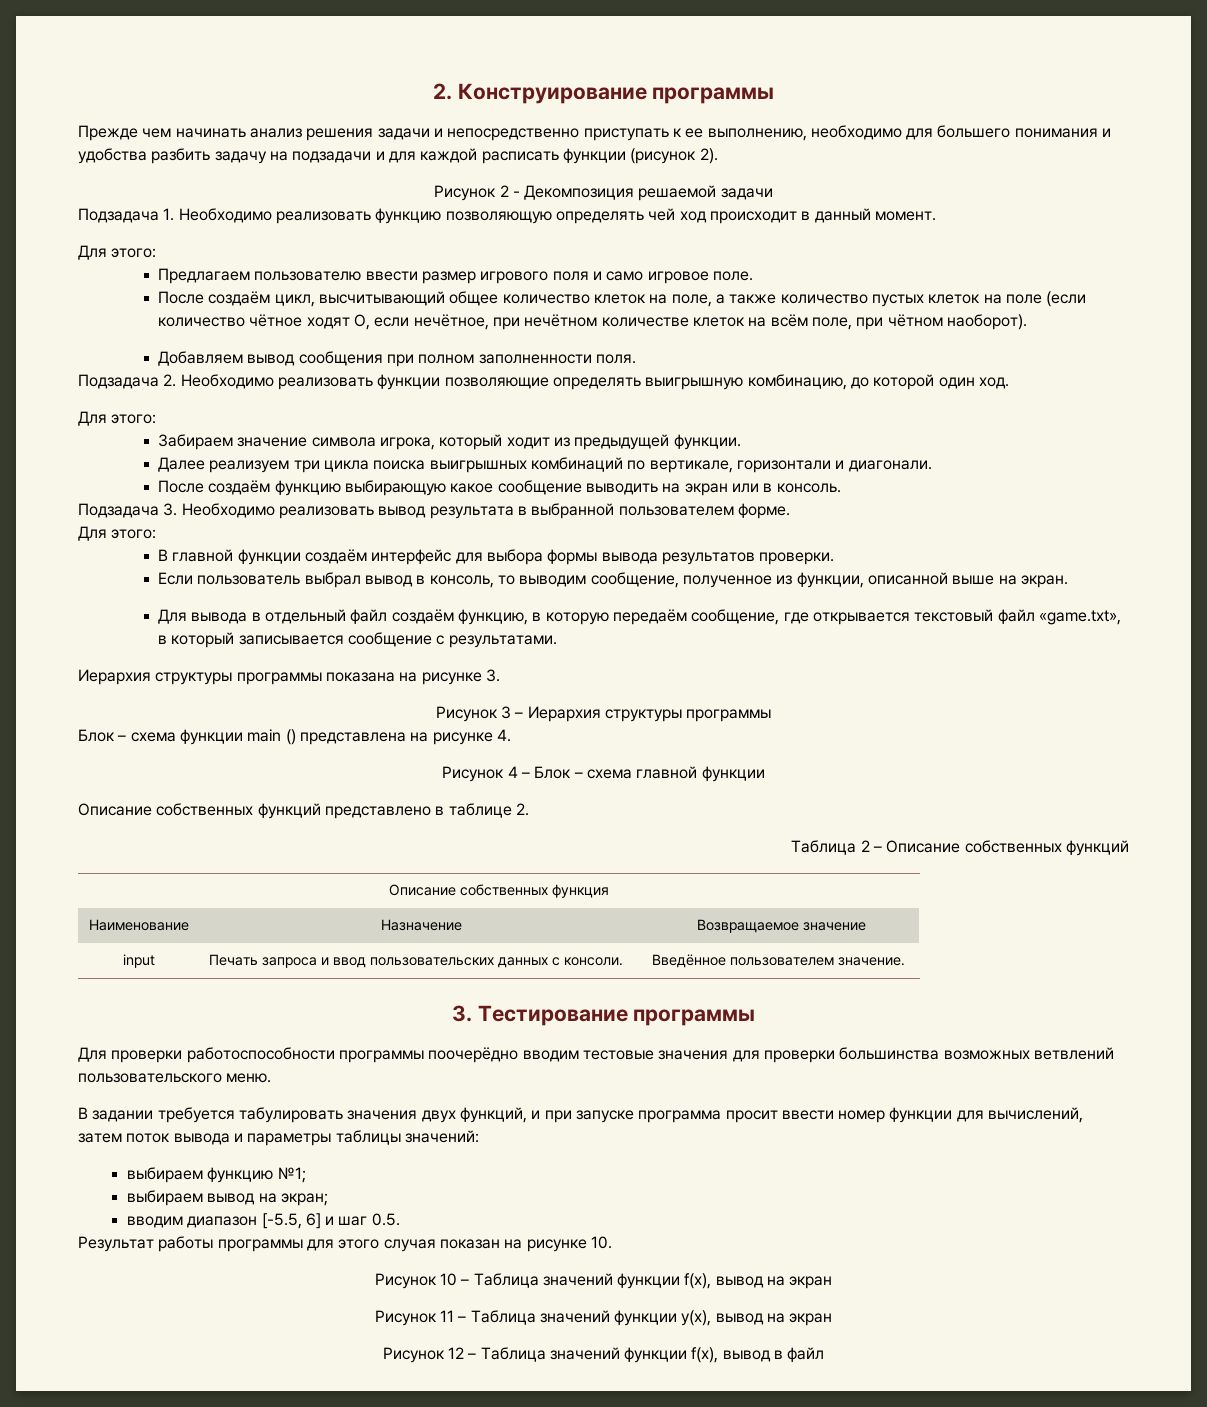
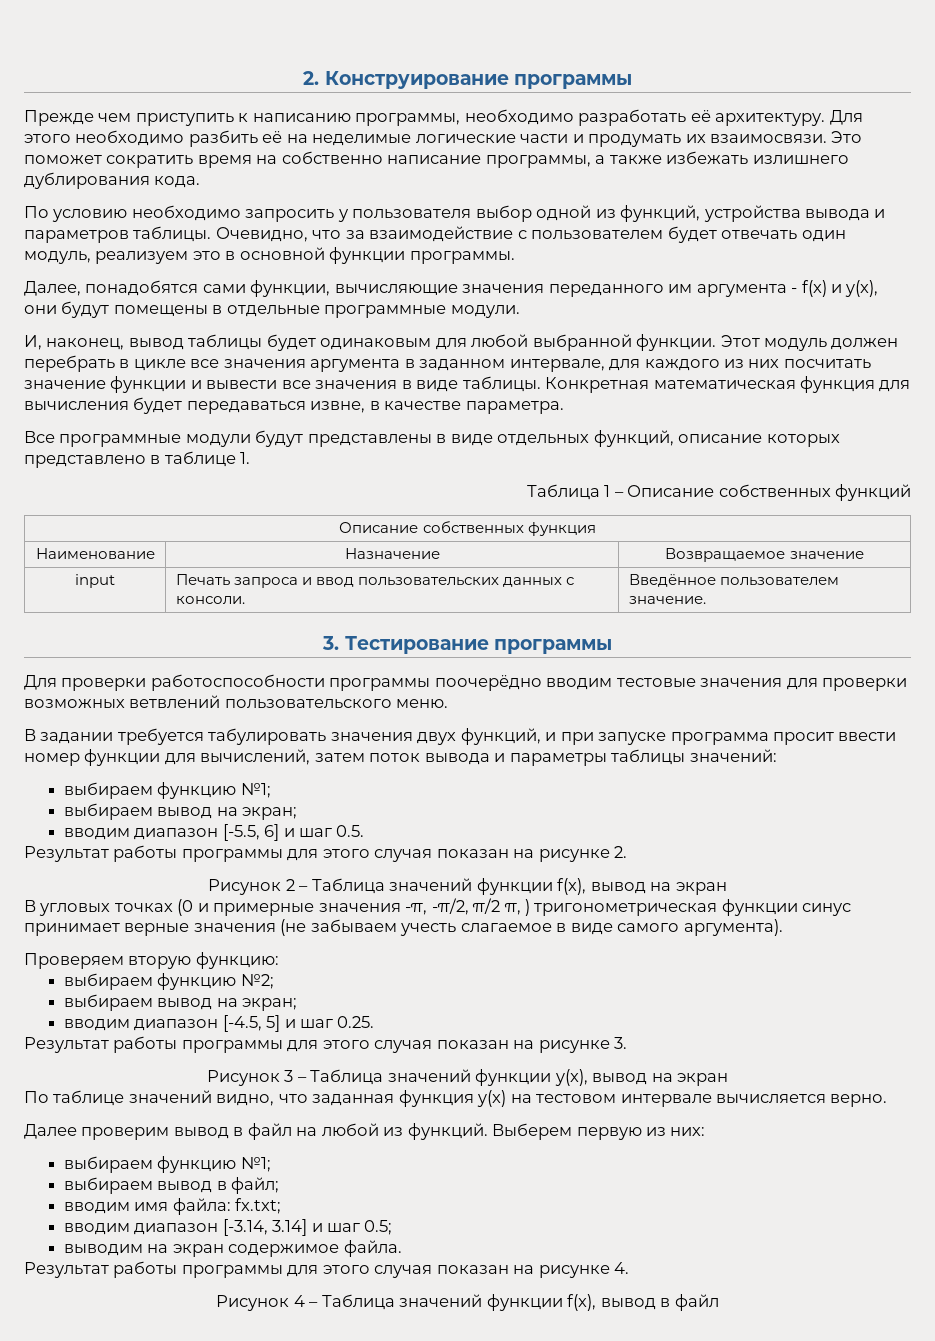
- Прежде чем начинать анализ решения задачи и непосредственно приступать к ее выполнению, необходимо для большего понимания и удобства разбить задачу на подзадачи и для каждой расписать функции (рисунок 2).
- Рисунок 2 - Декомпозиция решаемой задачи
- Подзадача 1. Необходимо реализовать функцию позволяющую определять чей ход происходит в данный момент.
- Для этого:
- Предлагаем пользователю ввести размер игрового поля и само игровое поле.
- После создаём цикл, высчитывающий общее количество клеток на поле, а также количество пустых клеток на поле (если количество чётное ходят O, если нечётное, при нечётном количестве клеток на всём поле, при чётном наоборот).
- Добавляем вывод сообщения при полном заполненности поля.
- Подзадача 2. Необходимо реализовать функции позволяющие определять выигрышную комбинацию, до которой один ход.
- Для этого:
- Забираем значение символа игрока, который ходит из предыдущей функции.
- Далее реализуем три цикла поиска выигрышных комбинаций по вертикале, горизонтали и диагонали.
- После создаём функцию выбирающую какое сообщение выводить на экран или в консоль.
- Подзадача 3. Необходимо реализовать вывод результата в выбранной пользователем форме.
- Для этого:
- В главной функции создаём интерфейс для выбора формы вывода результатов проверки.
- Если пользователь выбрал вывод в консоль, то выводим сообщение, полученное из функции, описанной выше на экран.
- Для вывода в отдельный файл создаём функцию, в которую передаём сообщение, где открывается текстовый файл «game.txt», в который записывается сообщение с результатами.
- Иерархия структуры программы показана на рисунке 3.
- Рисунок 3 – Иерархия структуры программы
- Блок – схема функции main () представлена на рисунке 4.
- Рисунок 4 – Блок – схема главной функции
- Описание собственных функций представлено в таблице 2.
- Таблица 2 – Описание собственных функций
+ Прежде чем приступить к написанию программы, необходимо разработать её архитектуру. Для этого необходимо разбить её на неделимые логические части и продумать их взаимосвязи. Это поможет сократить время на собственно написание программы, а также избежать излишнего дублирования кода.
+ По условию необходимо запросить у пользователя выбор одной из функций, устройства вывода и параметров таблицы. Очевидно, что за взаимодействие с пользователем будет отвечать один модуль, реализуем это в основной функции программы.
+ Далее, понадобятся сами функции, вычисляющие значения переданного им аргумента - f(x) и y(x), они будут помещены в отдельные программные модули.
+ И, наконец, вывод таблицы будет одинаковым для любой выбранной функции. Этот модуль должен перебрать в цикле все значения аргумента в заданном интервале, для каждого из них посчитать значение функции и вывести все значения в виде таблицы. Конкретная математическая функция для вычисления будет передаваться извне, в качестве параметра.
+ Все программные модули будут представлены в виде отдельных функций, описание которых представлено в таблице 1.
+ Таблица 1 – Описание собственных функций
- Для проверки работоспособности программы поочерёдно вводим тестовые значения для проверки большинства возможных ветвлений пользовательского меню.
+ Для проверки работоспособности программы поочерёдно вводим тестовые значения для проверки возможных ветвлений пользовательского меню.
- Результат работы программы для этого случая показан на рисунке 10.
- Рисунок 10 – Таблица значений функции f(x), вывод на экран
+ Результат работы программы для этого случая показан на рисунке 2.
+ Рисунок 2 – Таблица значений функции f(x), вывод на экран
- Рисунок 11 – Таблица значений функции y(x), вывод на экран
+ В угловых точках (0 и примерные значения -π, -π/2, π/2 π, ) тригонометрическая функции синус принимает верные значения (не забываем учесть слагаемое в виде самого аргумента).
+ Проверяем вторую функцию:
+ выбираем функцию №2;
+ выбираем вывод на экран;
+ вводим диапазон [-4.5, 5] и шаг 0.25.
+ Результат работы программы для этого случая показан на рисунке 3.
+ Рисунок 3 – Таблица значений функции y(x), вывод на экран
- Рисунок 12 – Таблица значений функции f(x), вывод в файл
+ По таблице значений видно, что заданная функция y(x) на тестовом интервале вычисляется верно.
+ Далее проверим вывод в файл на любой из функций. Выберем первую из них:
+ выбираем функцию №1;
+ выбираем вывод в файл;
+ вводим имя файла: fx.txt;
+ вводим диапазон [-3.14, 3.14] и шаг 0.5;
+ выводим на экран содержимое файла.
+ Результат работы программы для этого случая показан на рисунке 4.
+ Рисунок 4 – Таблица значений функции f(x), вывод в файл

